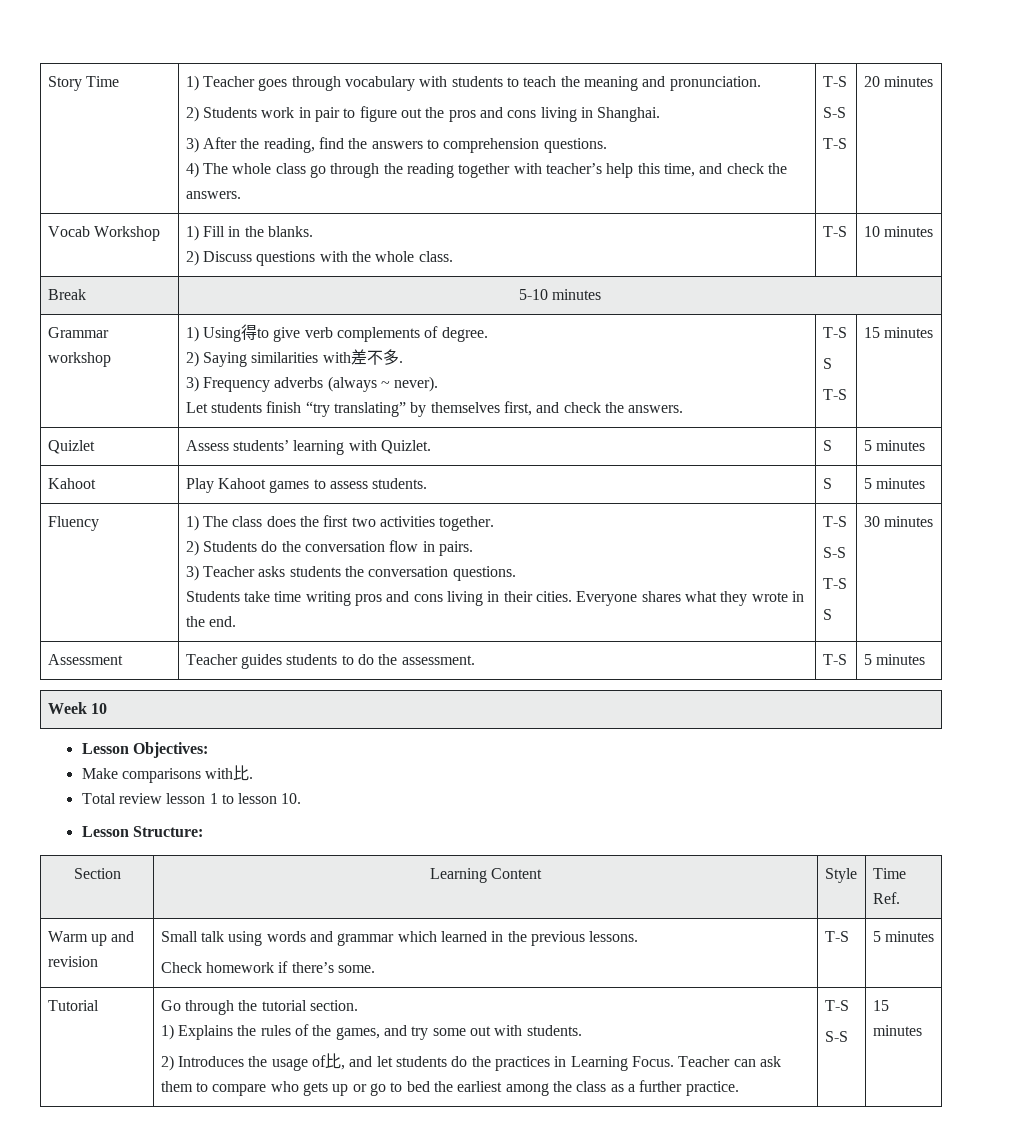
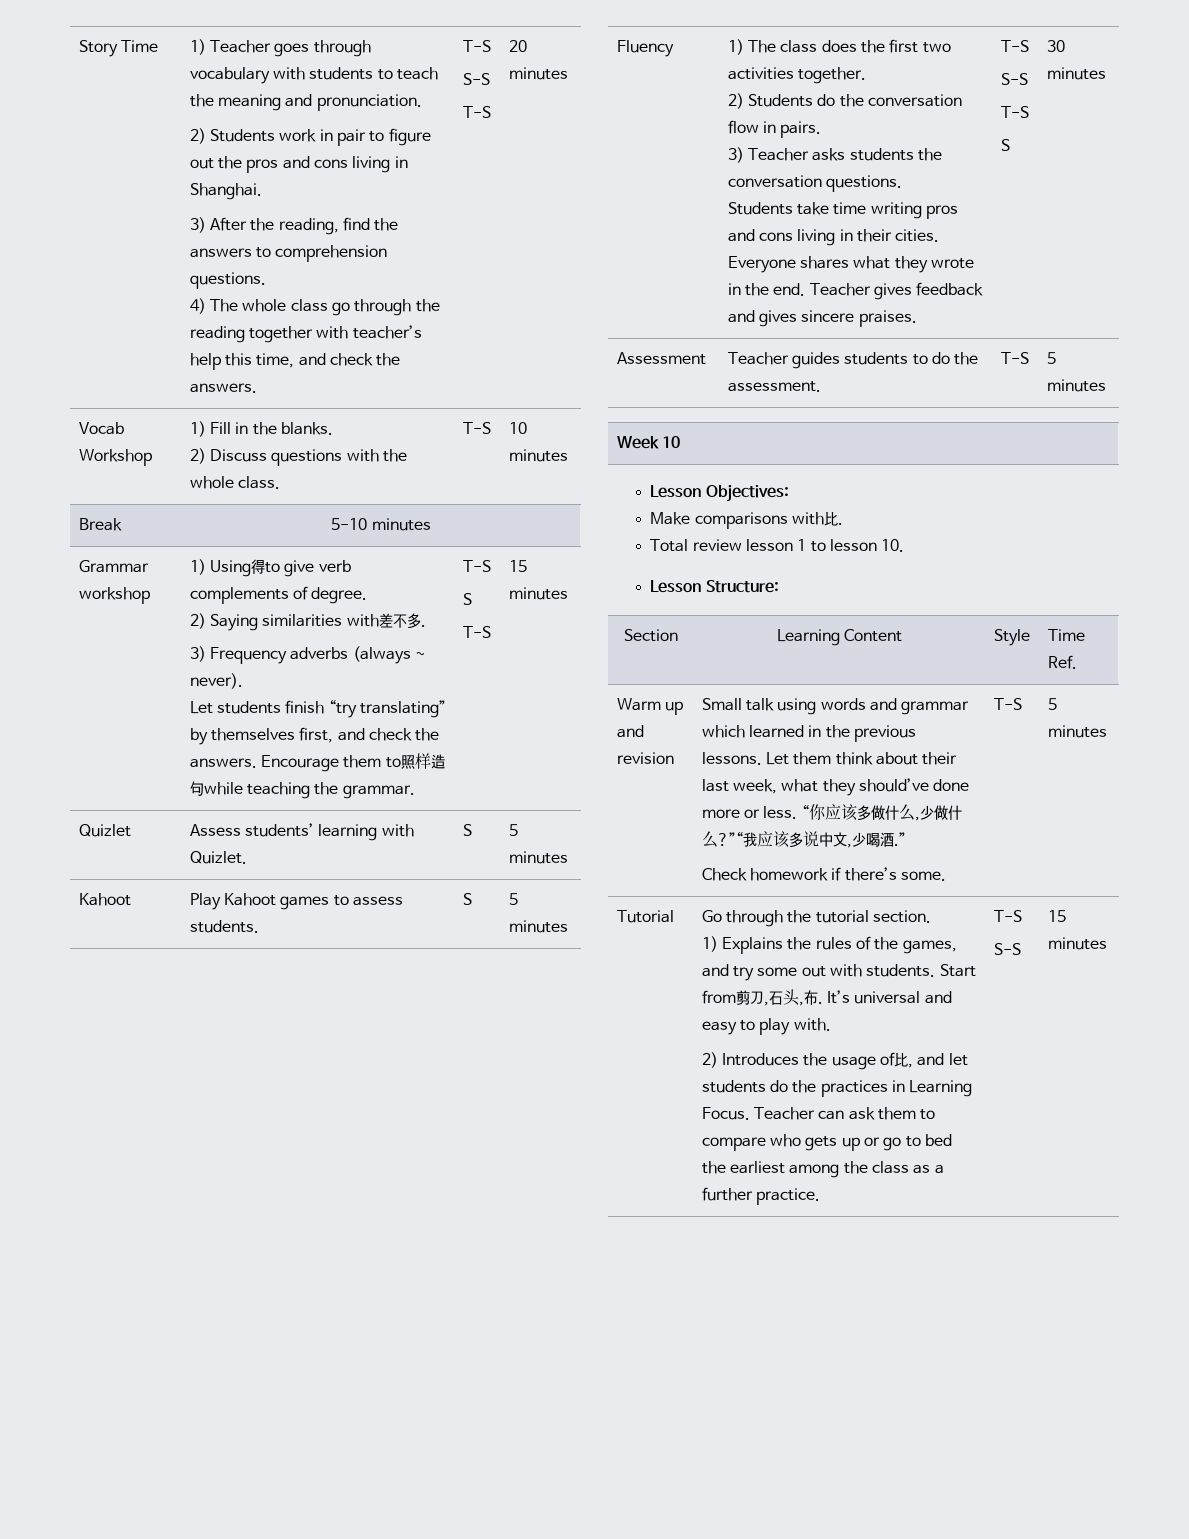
+ Encourage them to照样造句while teaching the grammar.
+ Teacher gives feedback and gives sincere praises.
+ Let them think about their last week, what they should’ve done more or less. “你应该多做什么,少做什么?”“我应该多说中文,少喝酒.”
+ Start from剪刀,石头,布. It’s universal and easy to play with.

